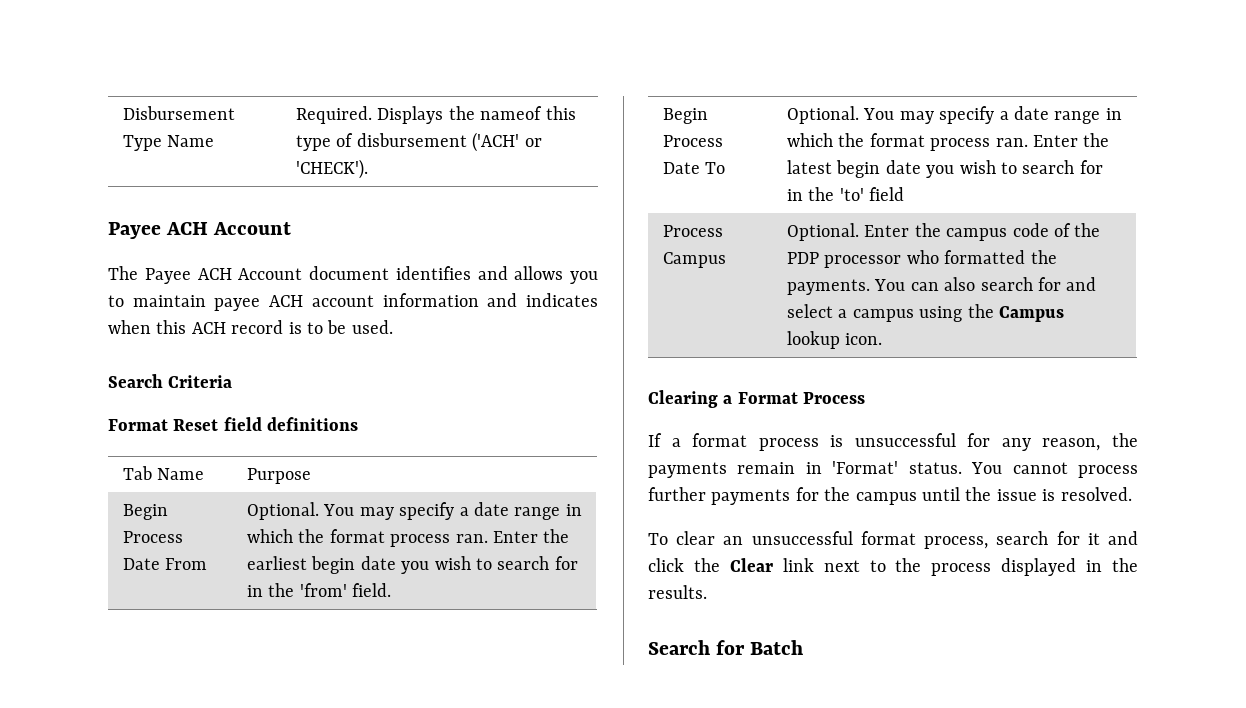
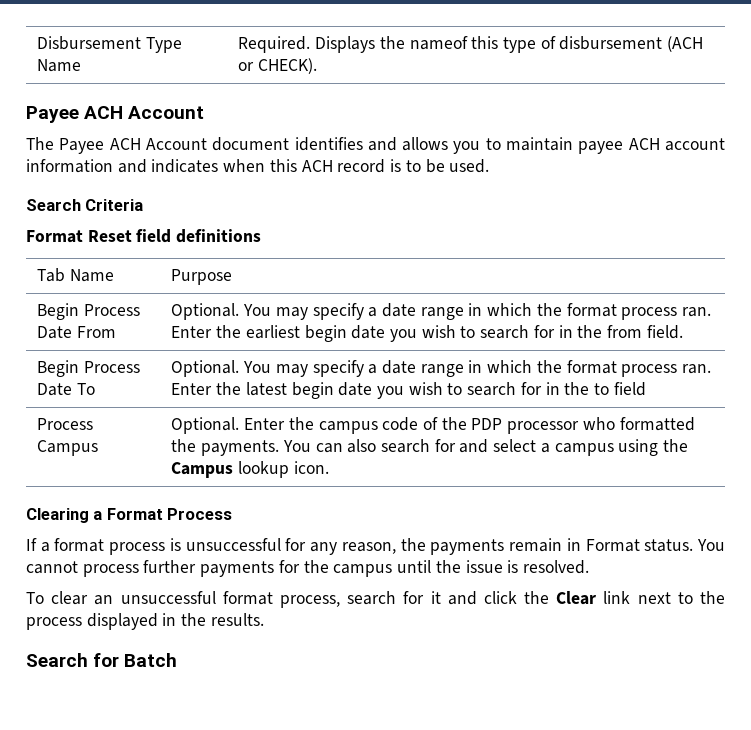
- Disbursement Type Name | Required. Displays the nameof this type of disbursement ('ACH' or 'CHECK').
+ Disbursement Type Name | Required. Displays the nameof this type of disbursement (ACH or CHECK).
- Begin Process Date From | Optional. You may specify a date range in which the format process ran. Enter the earliest begin date you wish to search for in the 'from' field.
+ Begin Process Date From | Optional. You may specify a date range in which the format process ran. Enter the earliest begin date you wish to search for in the from field.
- Begin Process Date To | Optional. You may specify a date range in which the format process ran. Enter the latest begin date you wish to search for in the 'to' field
+ Begin Process Date To | Optional. You may specify a date range in which the format process ran. Enter the latest begin date you wish to search for in the to field
- If a format process is unsuccessful for any reason, the payments remain in 'Format' status.
+ If a format process is unsuccessful for any reason, the payments remain in Format status.

